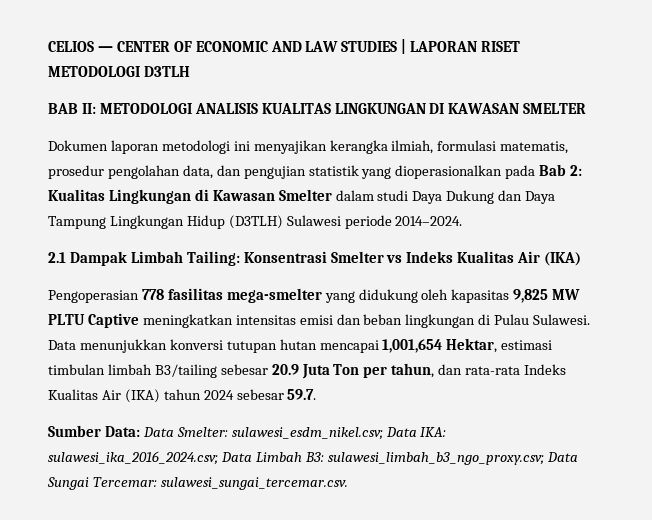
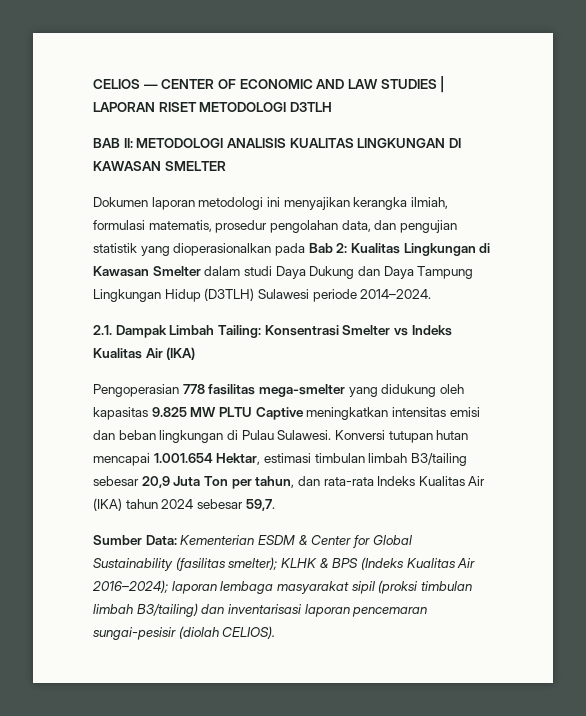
- 2.1 Dampak Limbah Tailing: Konsentrasi Smelter vs Indeks Kualitas Air (IKA)
+ 2.1. Dampak Limbah Tailing: Konsentrasi Smelter vs Indeks Kualitas Air (IKA)
- Pengoperasian 778 fasilitas mega-smelter yang didukung oleh kapasitas 9,825 MW PLTU Captive meningkatkan intensitas emisi dan beban lingkungan di Pulau Sulawesi.
+ Pengoperasian 778 fasilitas mega-smelter yang didukung oleh kapasitas 9.825 MW PLTU Captive meningkatkan intensitas emisi dan beban lingkungan di Pulau Sulawesi.
- Data menunjukkan konversi tutupan hutan mencapai 1,001,654 Hektar, estimasi timbulan limbah B3/tailing sebesar 20.9 Juta Ton per tahun, dan rata-rata Indeks Kualitas Air (IKA) tahun 2024 sebesar 59.7.
+ Konversi tutupan hutan mencapai 1.001.654 Hektar, estimasi timbulan limbah B3/tailing sebesar 20,9 Juta Ton per tahun, dan rata-rata Indeks Kualitas Air (IKA) tahun 2024 sebesar 59,7.
- Sumber Data: Data Smelter: sulawesi_esdm_nikel.csv; Data IKA: sulawesi_ika_2016_2024.csv; Data Limbah B3: sulawesi_limbah_b3_ngo_proxy.csv; Data Sungai Tercemar: sulawesi_sungai_tercemar.csv.
+ Sumber Data: Kementerian ESDM & Center for Global Sustainability (fasilitas smelter); KLHK & BPS (Indeks Kualitas Air 2016–2024); laporan lembaga masyarakat sipil (proksi timbulan limbah B3/tailing) dan inventarisasi laporan pencemaran sungai-pesisir (diolah CELIOS).

